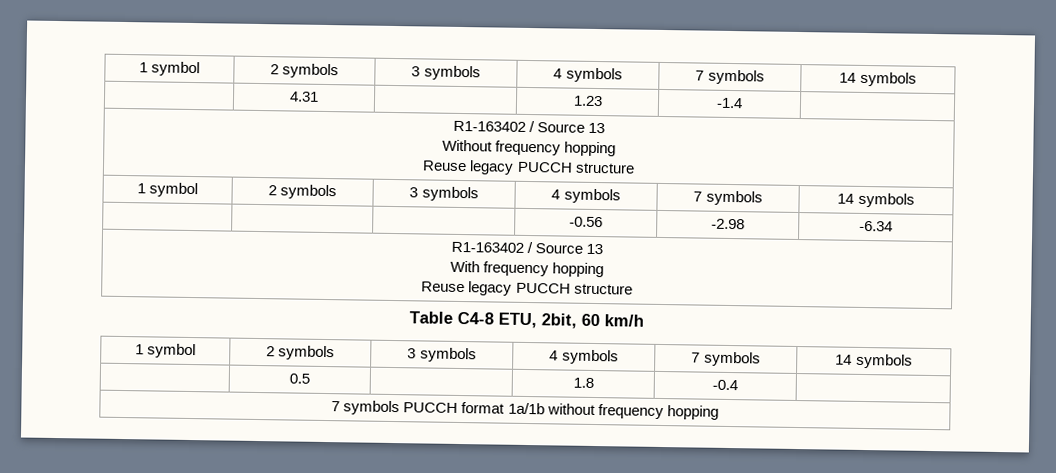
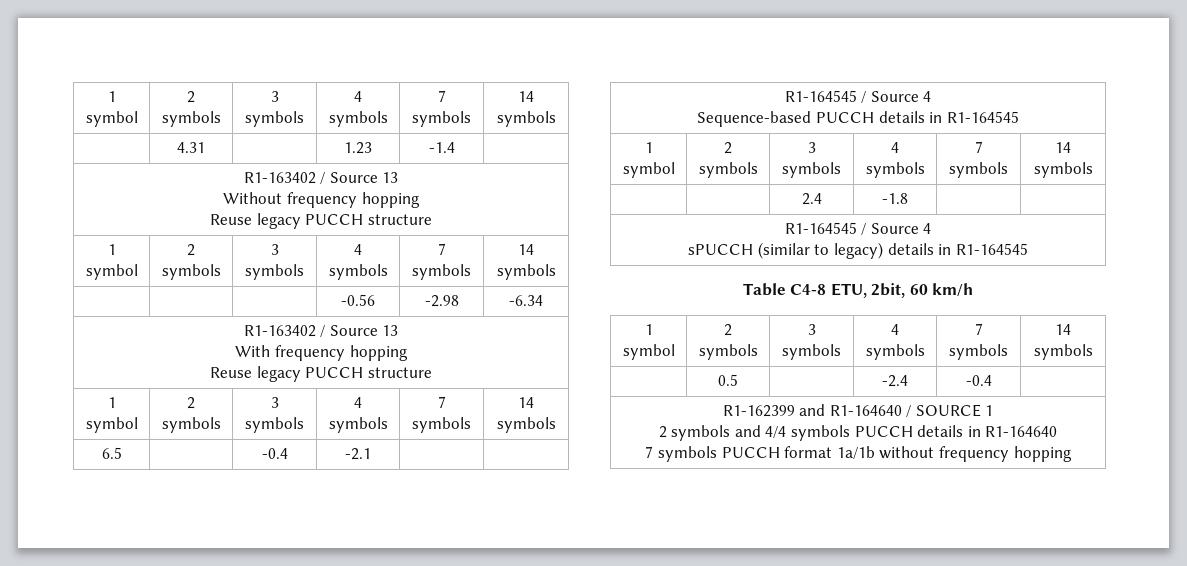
  | | | -0.56 | -2.98 | -6.34
  R1-163402 / Source 13
  With frequency hopping
  Reuse legacy PUCCH structure
+ 1 symbol | 2 symbols | 3 symbols | 4 symbols | 7 symbols | 14 symbols
+ 6.5 | | -0.4 | -2.1 | |
+ R1-164545 / Source 4
+ Sequence-based PUCCH details in R1-164545
+ 1 symbol | 2 symbols | 3 symbols | 4 symbols | 7 symbols | 14 symbols
+ | | 2.4 | -1.8 | |
+ R1-164545 / Source 4
+ sPUCCH (similar to legacy) details in R1-164545
- | 0.5 | | 1.8 | -0.4 |
+ | 0.5 | | -2.4 | -0.4 |
+ R1-162399 and R1-164640 / SOURCE 1
+ 2 symbols and 4/4 symbols PUCCH details in R1-164640

